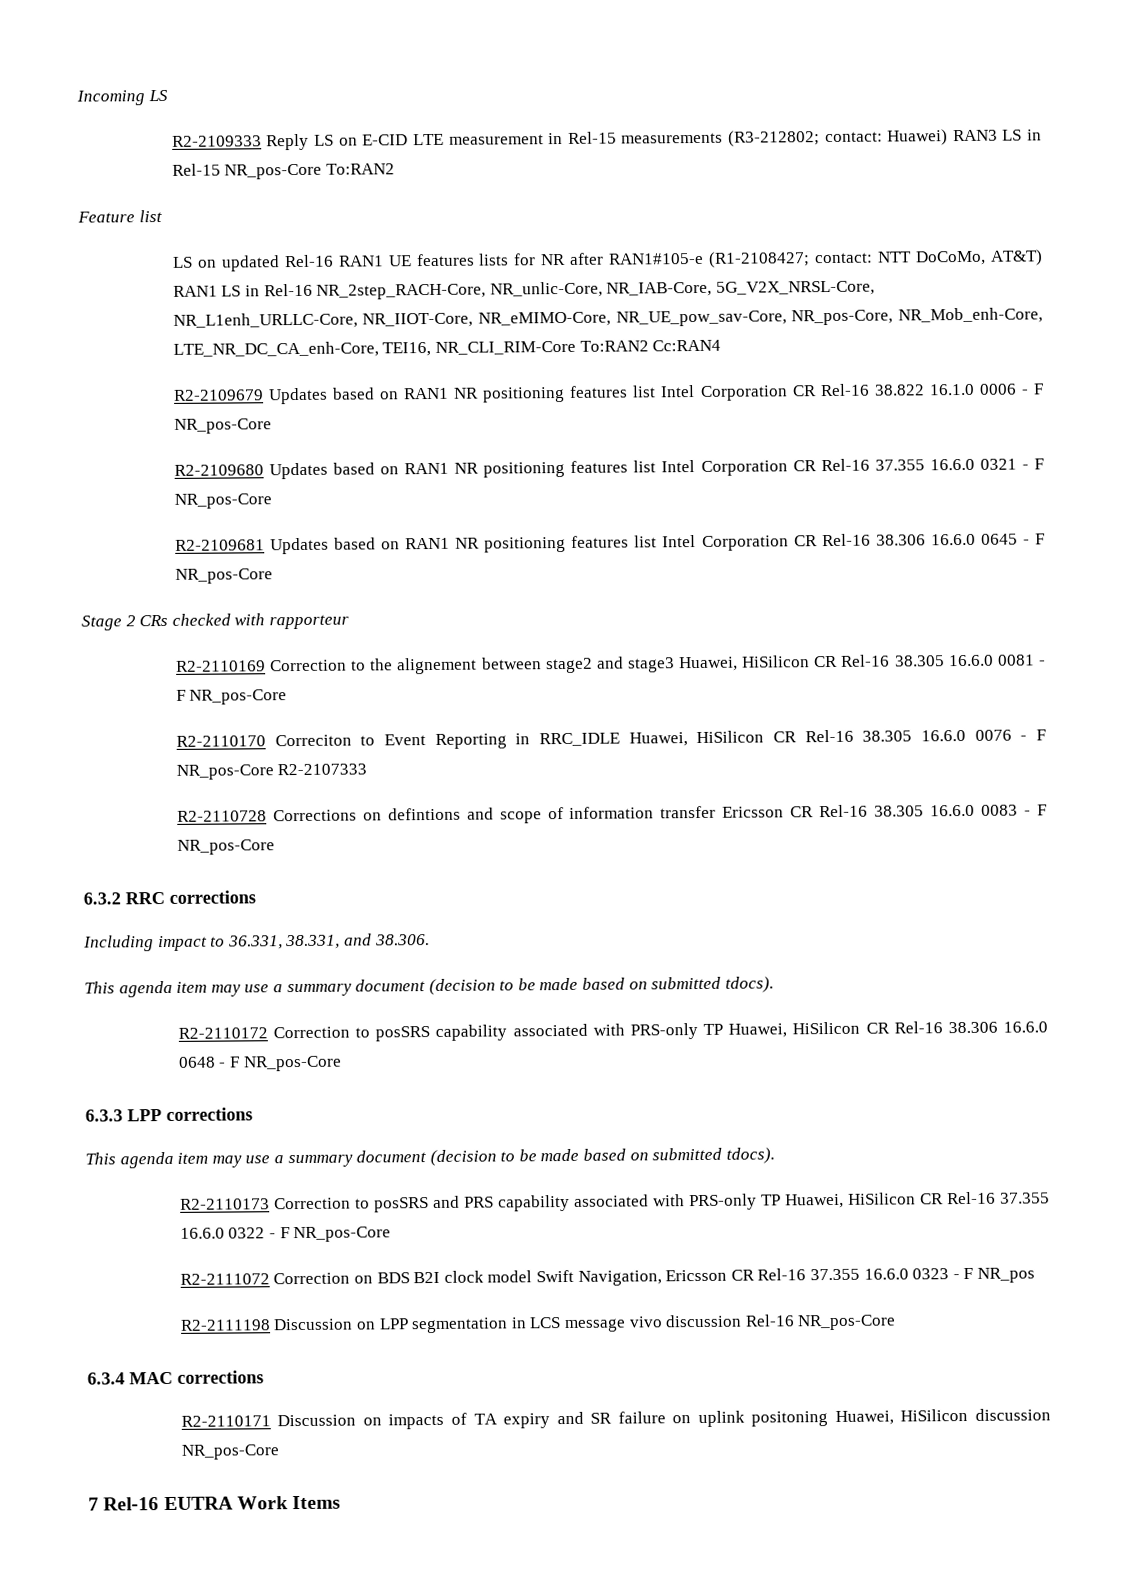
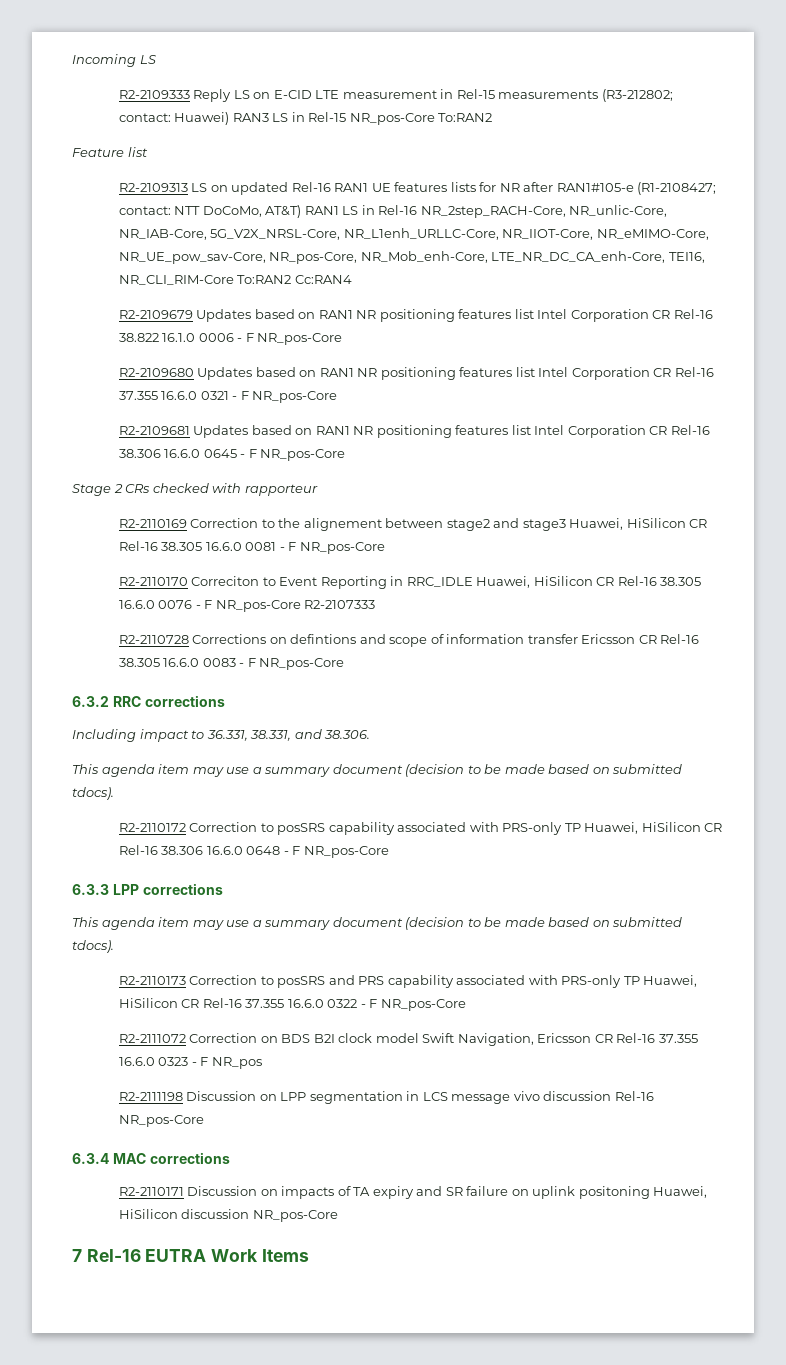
- LS on updated Rel-16 RAN1 UE features lists for NR after RAN1#105-e (R1-2108427; contact: NTT DoCoMo, AT&T) RAN1 LS in Rel-16 NR_2step_RACH-Core, NR_unlic-Core, NR_IAB-Core, 5G_V2X_NRSL-Core, NR_L1enh_URLLC-Core, NR_IIOT-Core, NR_eMIMO-Core, NR_UE_pow_sav-Core, NR_pos-Core, NR_Mob_enh-Core, LTE_NR_DC_CA_enh-Core, TEI16, NR_CLI_RIM-Core To:RAN2 Cc:RAN4
+ R2-2109313 LS on updated Rel-16 RAN1 UE features lists for NR after RAN1#105-e (R1-2108427; contact: NTT DoCoMo, AT&T) RAN1 LS in Rel-16 NR_2step_RACH-Core, NR_unlic-Core, NR_IAB-Core, 5G_V2X_NRSL-Core, NR_L1enh_URLLC-Core, NR_IIOT-Core, NR_eMIMO-Core, NR_UE_pow_sav-Core, NR_pos-Core, NR_Mob_enh-Core, LTE_NR_DC_CA_enh-Core, TEI16, NR_CLI_RIM-Core To:RAN2 Cc:RAN4

